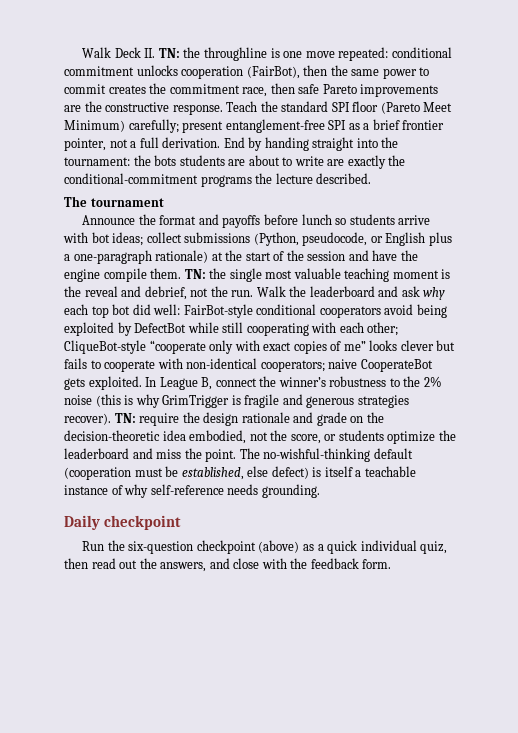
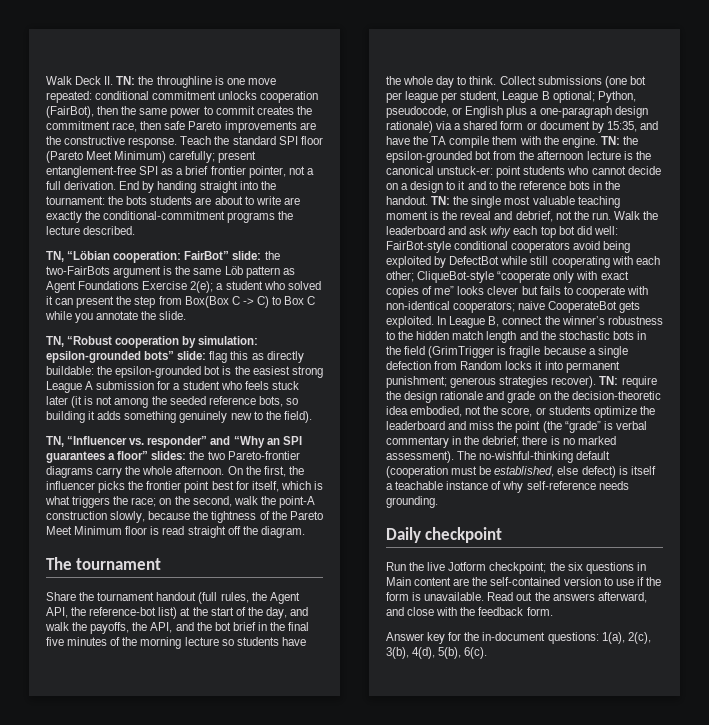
+ TN, “Löbian cooperation: FairBot” slide: the two-FairBots argument is the same Löb pattern as Agent Foundations Exercise 2(e); a student who solved it can present the step from Box(Box C -> C) to Box C while you annotate the slide.
+ TN, “Robust cooperation by simulation: epsilon-grounded bots” slide: flag this as directly buildable: the epsilon-grounded bot is the easiest strong League A submission for a student who feels stuck later (it is not among the seeded reference bots, so building it adds something genuinely new to the field).
+ TN, “Influencer vs. responder” and “Why an SPI guarantees a floor” slides: the two Pareto-frontier diagrams carry the whole afternoon. On the first, the influencer picks the frontier point best for itself, which is what triggers the race; on the second, walk the point-A construction slowly, because the tightness of the Pareto Meet Minimum floor is read straight off the diagram.
  The tournament
- Announce the format and payoffs before lunch so students arrive with bot ideas; collect submissions (Python, pseudocode, or English plus a one-paragraph rationale) at the start of the session and have the engine compile them.
+ Share the tournament handout (full rules, the Agent API, the reference-bot list) at the start of the day, and walk the payoffs, the API, and the bot brief in the final five minutes of the morning lecture so students have the whole day to think. Collect submissions (one bot per league per student, League B optional; Python, pseudocode, or English plus a one-paragraph design rationale) via a shared form or document by 15:35, and have the TA compile them with the engine. TN: the epsilon-grounded bot from the afternoon lecture is the canonical unstuck-er: point students who cannot decide on a design to it and to the reference bots in the handout.
- In League B, connect the winner’s robustness to the 2% noise (this is why GrimTrigger is fragile and generous strategies recover).
+ In League B, connect the winner’s robustness to the hidden match length and the stochastic bots in the field (GrimTrigger is fragile because a single defection from Random locks it into permanent punishment; generous strategies recover).
- TN: require the design rationale and grade on the decision-theoretic idea embodied, not the score, or students optimize the leaderboard and miss the point.
+ TN: require the design rationale and grade on the decision-theoretic idea embodied, not the score, or students optimize the leaderboard and miss the point (the “grade” is verbal commentary in the debrief; there is no marked assessment).
- Run the six-question checkpoint (above) as a quick individual quiz, then read out the answers, and close with the feedback form.
+ Run the live Jotform checkpoint; the six questions in Main content are the self-contained version to use if the form is unavailable. Read out the answers afterward, and close with the feedback form.
+ Answer key for the in-document questions: 1(a), 2(c), 3(b), 4(d), 5(b), 6(c).

